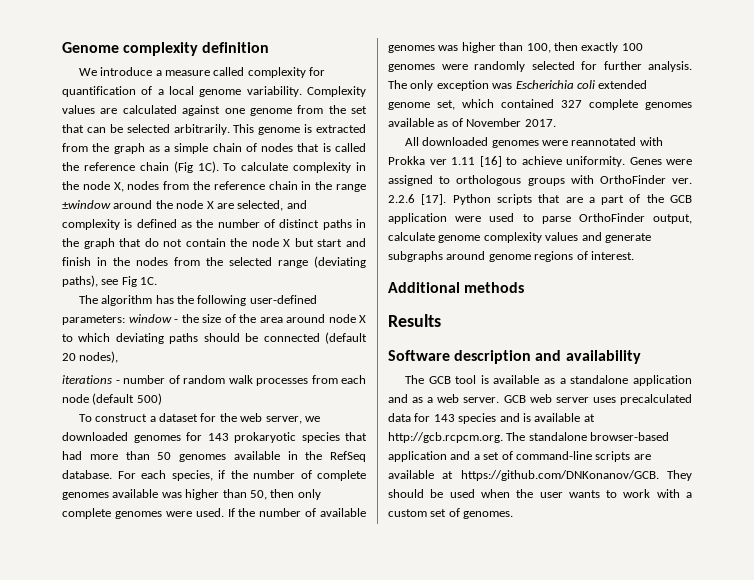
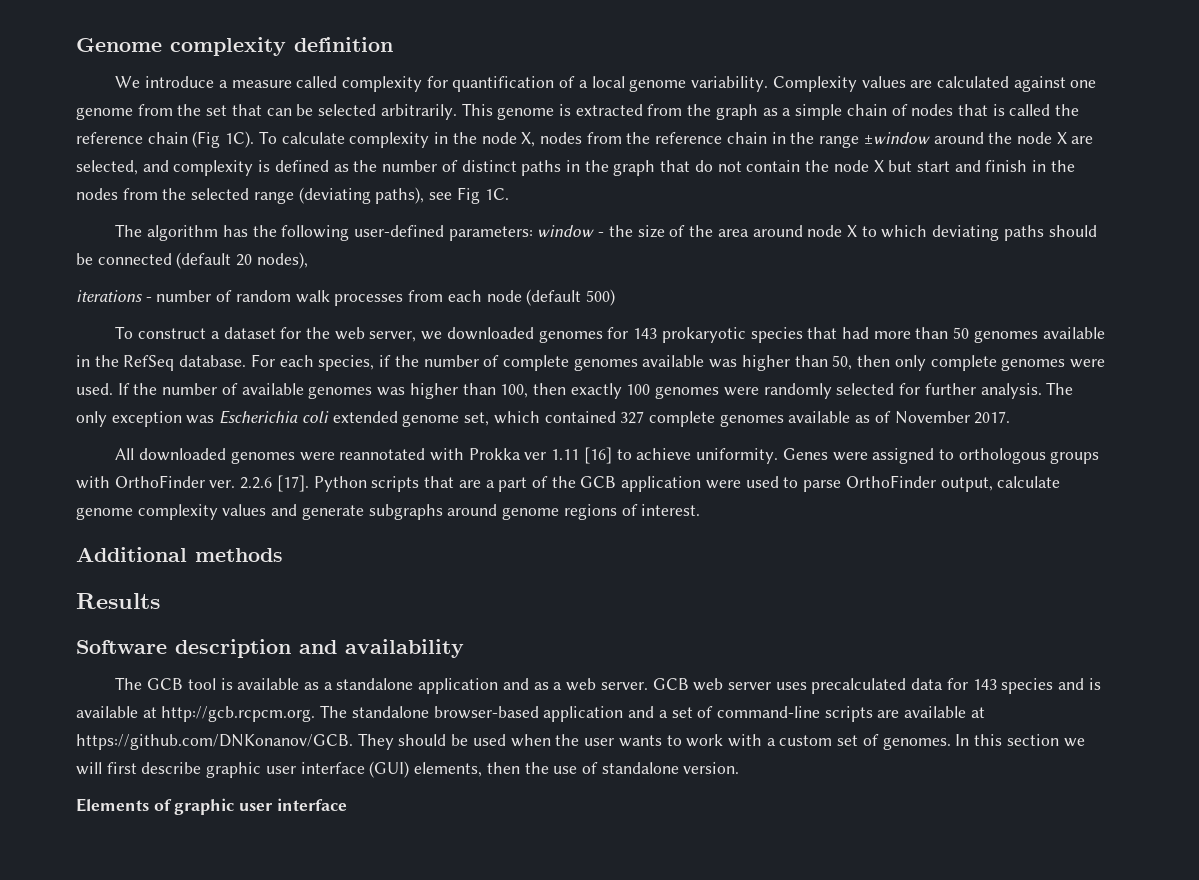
+ In this section we will first describe graphic user interface (GUI) elements, then the use of standalone version.
+ Elements of graphic user interface

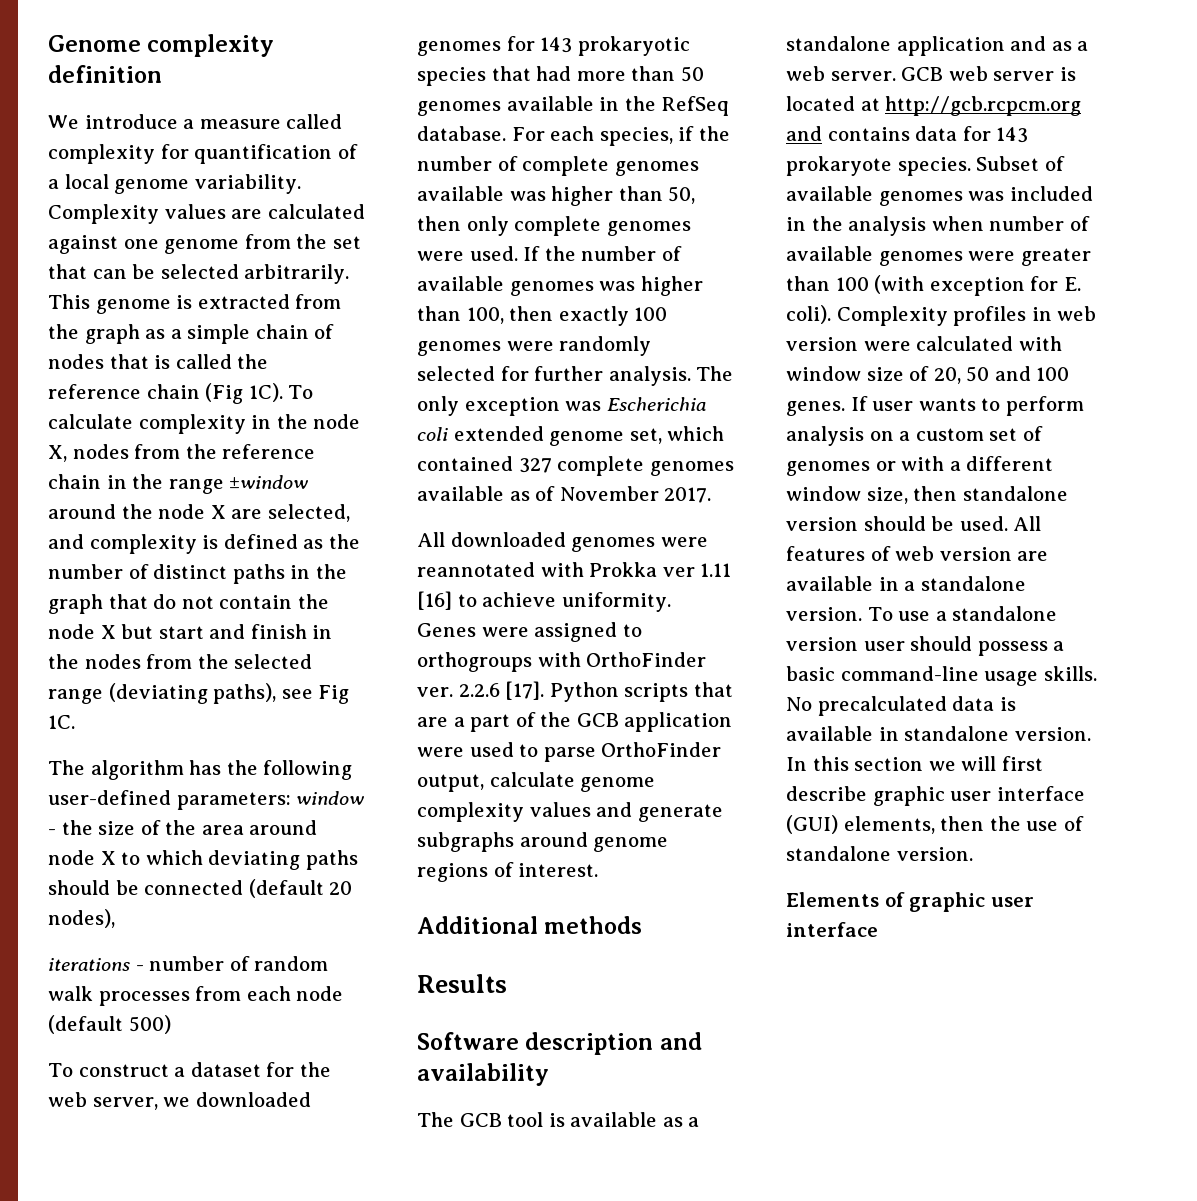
- Genes were assigned to orthologous groups with OrthoFinder ver.
+ Genes were assigned to orthogroups with OrthoFinder ver.
- GCB web server uses precalculated data for 143 species and is available at http://gcb.rcpcm.org. The standalone browser-based application and a set of command-line scripts are available at https://github.com/DNKonanov/GCB. They should be used when the user wants to work with a custom set of genomes.
+ GCB web server is located at http://gcb.rcpcm.org and contains data for 143 prokaryote species. Subset of available genomes was included in the analysis when number of available genomes were greater than 100 (with exception for E. coli). Complexity profiles in web version were calculated with window size of 20, 50 and 100 genes. If user wants to perform analysis on a custom set of genomes or with a different window size, then standalone version should be used. All features of web version are available in a standalone version. To use a standalone version user should possess a basic command-line usage skills. No precalculated data is available in standalone version.

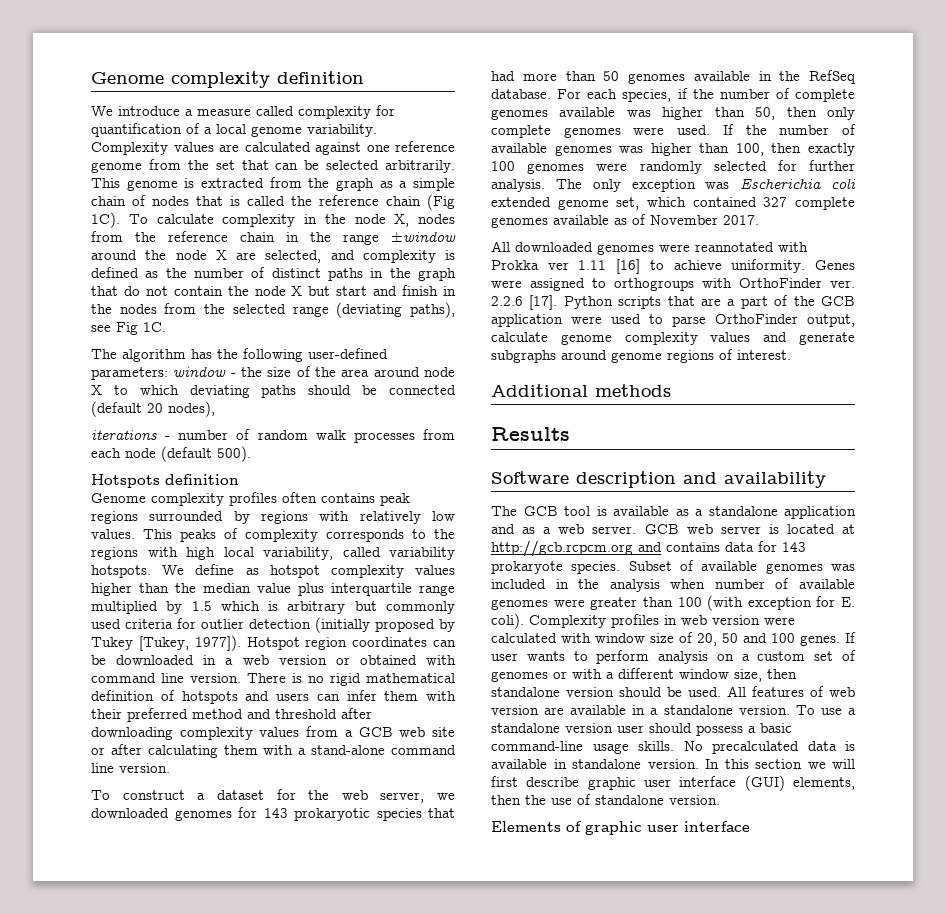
- Complexity values are calculated against one genome from the set that can be selected arbitrarily.
+ Complexity values are calculated against one reference genome from the set that can be selected arbitrarily.
- iterations - number of random walk processes from each node (default 500)
+ iterations - number of random walk processes from each node (default 500).
+ Hotspots definition
+ Genome complexity profiles often contains peak regions surrounded by regions with relatively low values. This peaks of complexity corresponds to the regions with high local variability, called variability hotspots. We define as hotspot complexity values higher than the median value plus interquartile range multiplied by 1.5 which is arbitrary but commonly used criteria for outlier detection (initially proposed by Tukey [Tukey, 1977]). Hotspot region coordinates can be downloaded in a web version or obtained with command line version. There is no rigid mathematical definition of hotspots and users can infer them with their preferred method and threshold after downloading complexity values from a GCB web site or after calculating them with a stand-alone command line version.

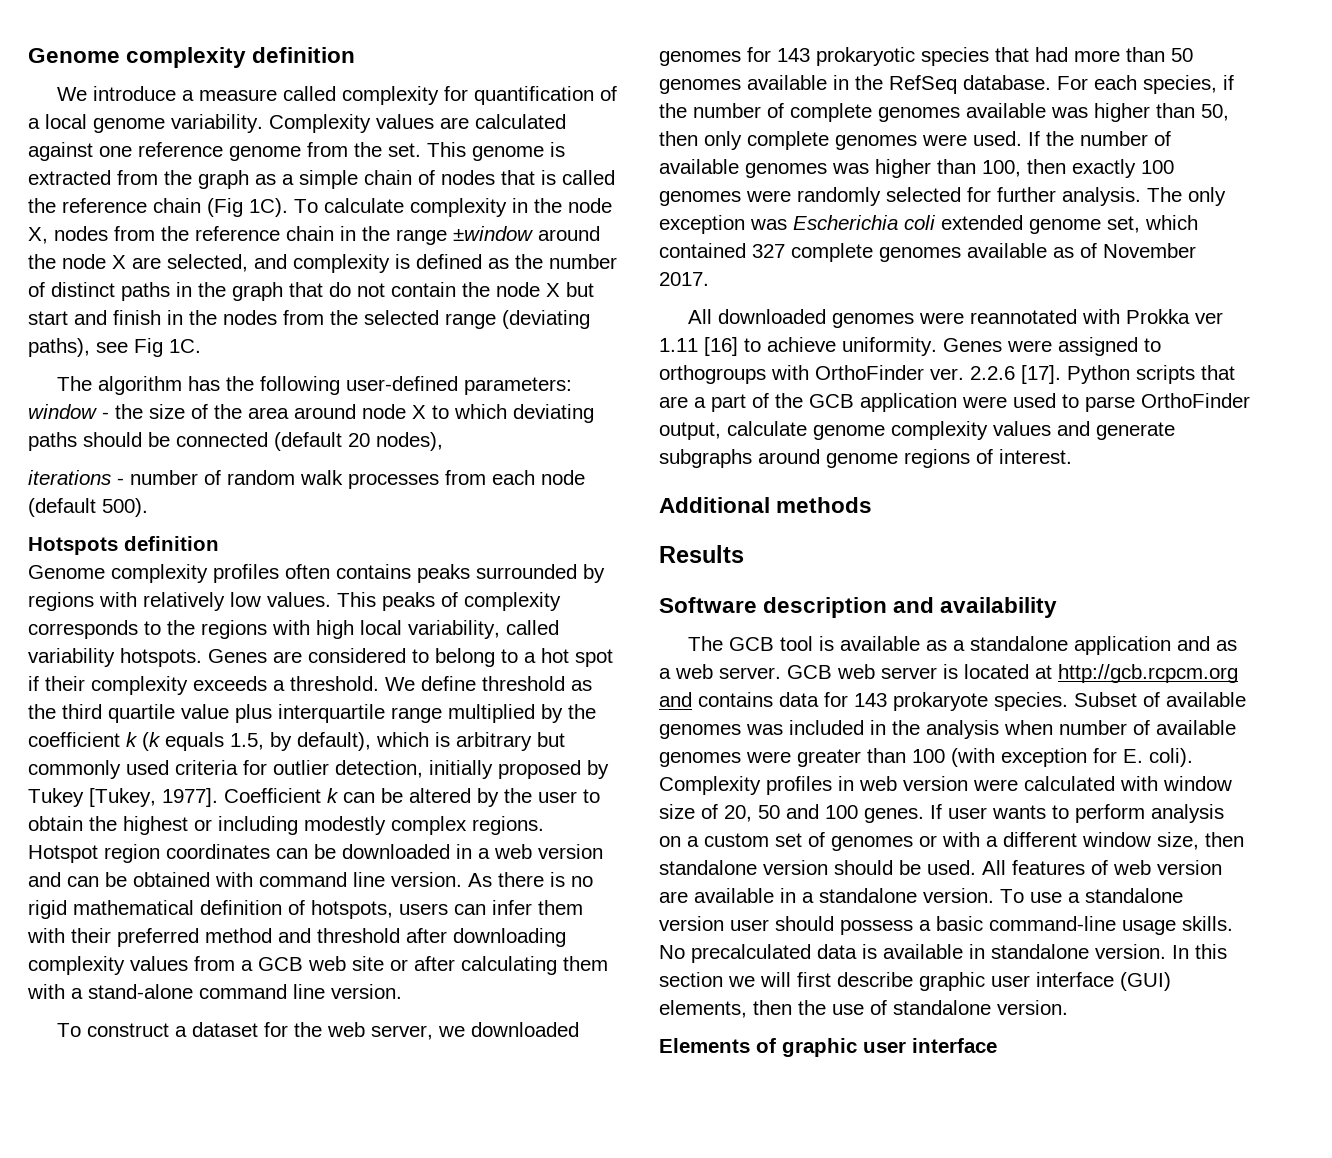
- Complexity values are calculated against one reference genome from the set that can be selected arbitrarily.
+ Complexity values are calculated against one reference genome from the set.
- Genome complexity profiles often contains peak regions surrounded by regions with relatively low values.
+ Genome complexity profiles often contains peaks surrounded by regions with relatively low values.
- We define as hotspot complexity values higher than the median value plus interquartile range multiplied by 1.5 which is arbitrary but commonly used criteria for outlier detection (initially proposed by Tukey [Tukey, 1977]).
+ Genes are considered to belong to a hot spot if their complexity exceeds a threshold. We define threshold as the third quartile value plus interquartile range multiplied by the coefficient k (k equals 1.5, by default), which is arbitrary but commonly used criteria for outlier detection, initially proposed by Tukey [Tukey, 1977]. Coefficient k can be altered by the user to obtain the highest or including modestly complex regions.
- Hotspot region coordinates can be downloaded in a web version or obtained with command line version.
+ Hotspot region coordinates can be downloaded in a web version and can be obtained with command line version.
- There is no rigid mathematical definition of hotspots and users can infer them with their preferred method and threshold after downloading complexity values from a GCB web site or after calculating them with a stand-alone command line version.
+ As there is no rigid mathematical definition of hotspots, users can infer them with their preferred method and threshold after downloading complexity values from a GCB web site or after calculating them with a stand-alone command line version.

